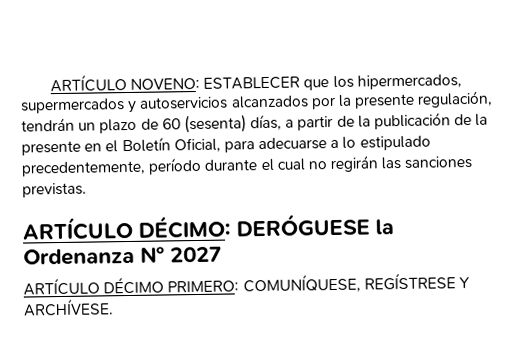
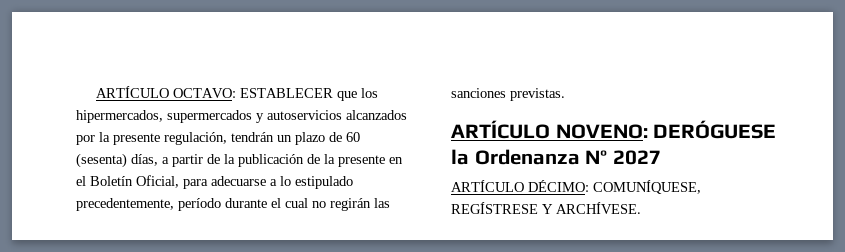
- ARTÍCULO NOVENO: ESTABLECER que los hipermercados, supermercados y autoservicios alcanzados por la presente regulación, tendrán un plazo de 60 (sesenta) días, a partir de la publicación de la presente en el Boletín Oficial, para adecuarse a lo estipulado precedentemente, período durante el cual no regirán las sanciones previstas.
+ ARTÍCULO OCTAVO: ESTABLECER que los hipermercados, supermercados y autoservicios alcanzados por la presente regulación, tendrán un plazo de 60 (sesenta) días, a partir de la publicación de la presente en el Boletín Oficial, para adecuarse a lo estipulado precedentemente, período durante el cual no regirán las sanciones previstas.
- ARTÍCULO DÉCIMO: DERÓGUESE la Ordenanza Nº 2027
+ ARTÍCULO NOVENO: DERÓGUESE la Ordenanza Nº 2027
- ARTÍCULO DÉCIMO PRIMERO: COMUNÍQUESE, REGÍSTRESE Y ARCHÍVESE.
+ ARTÍCULO DÉCIMO: COMUNÍQUESE, REGÍSTRESE Y ARCHÍVESE.

